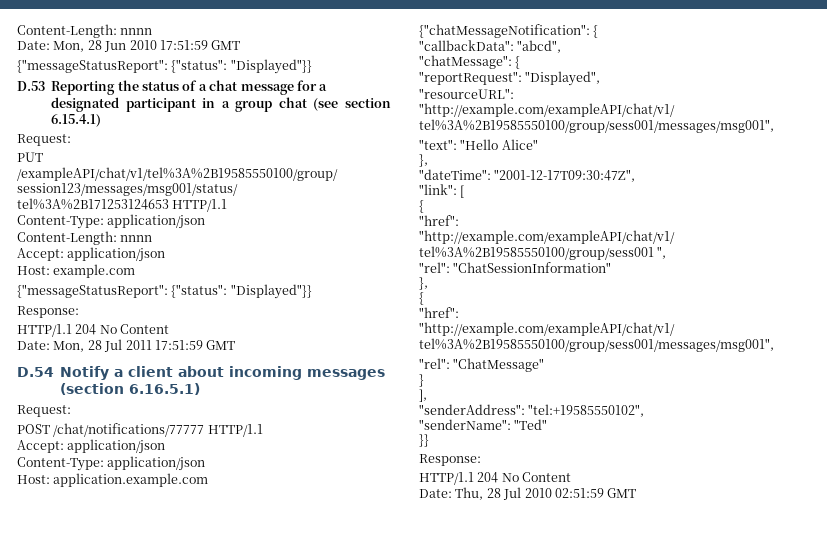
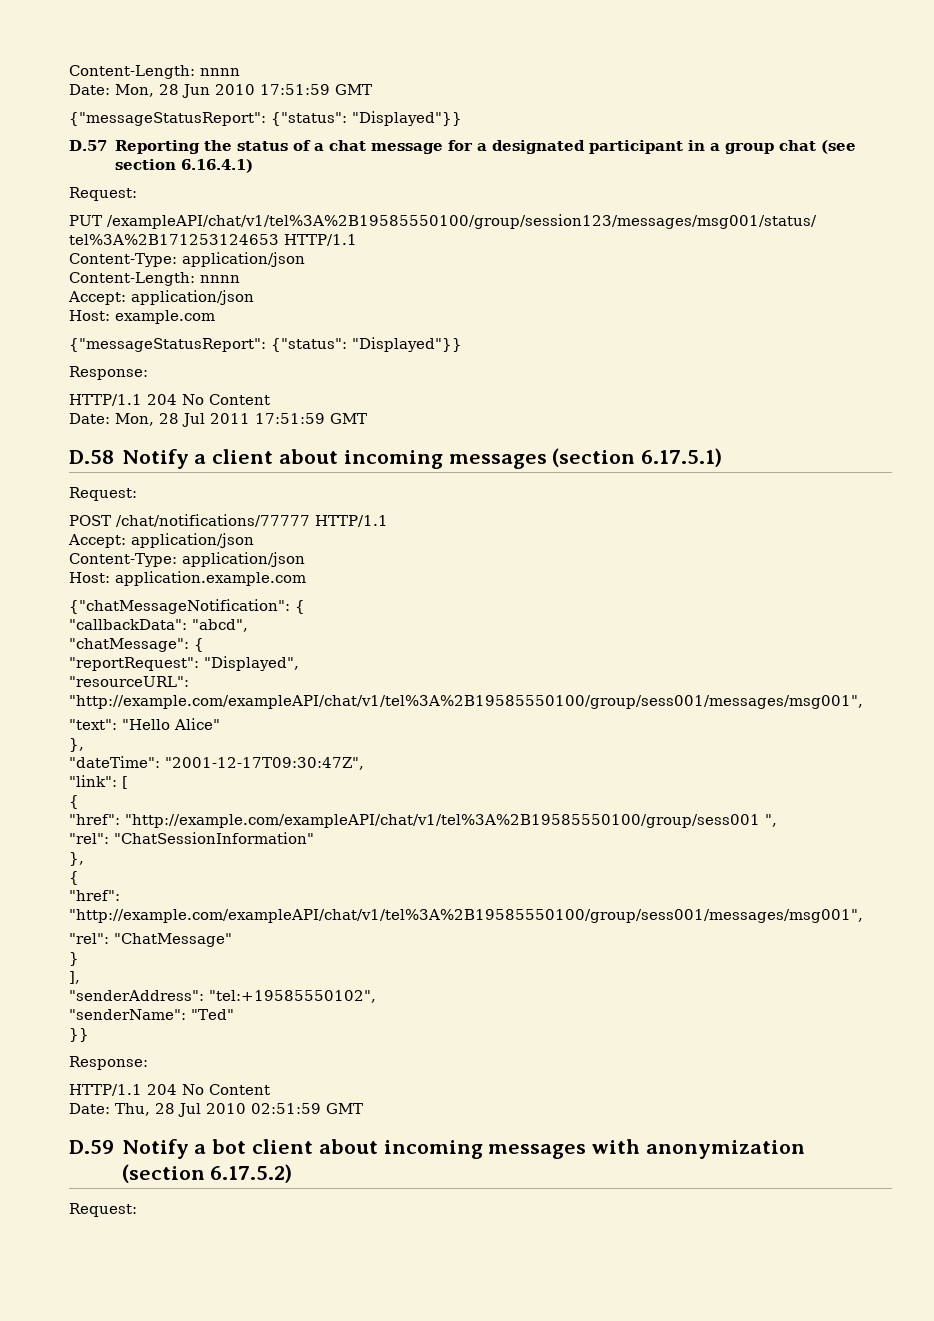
- D.53 Reporting the status of a chat message for a designated participant in a group chat (see section 6.15.4.1)
+ D.57 Reporting the status of a chat message for a designated participant in a group chat (see section 6.16.4.1)
- D.54 Notify a client about incoming messages (section 6.16.5.1)
+ D.58 Notify a client about incoming messages (section 6.17.5.1)
+ D.59 Notify a bot client about incoming messages with anonymization (section 6.17.5.2)
+ Request:

